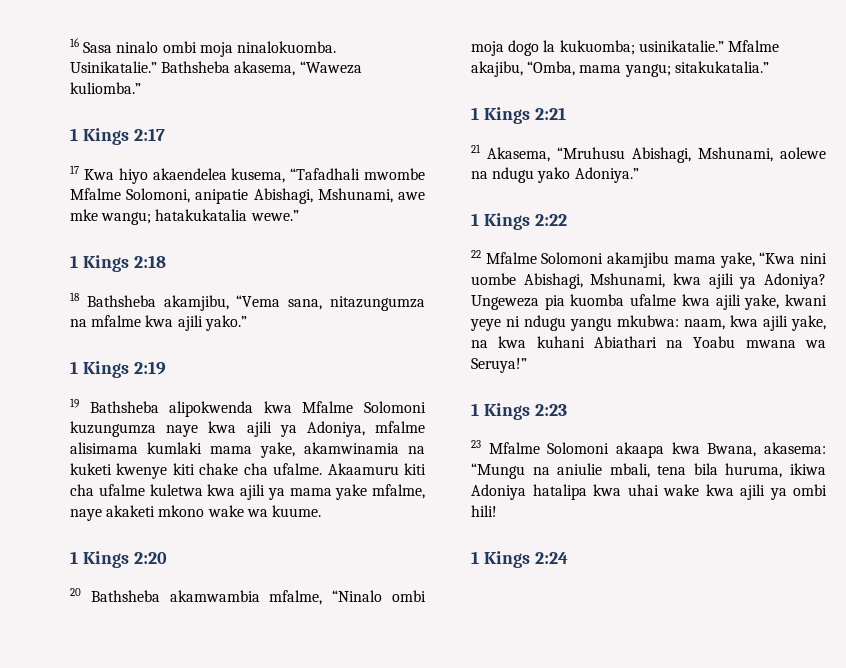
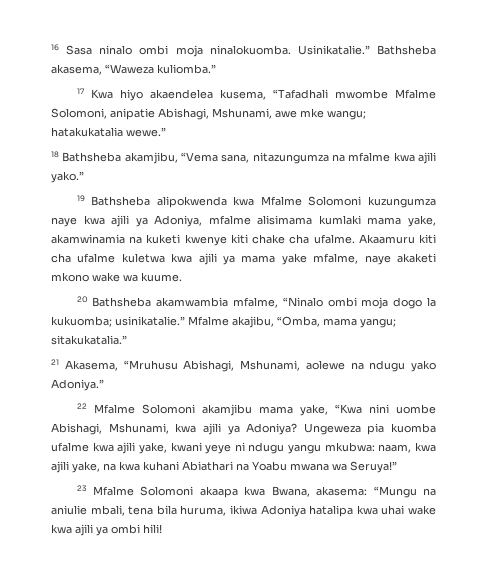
- 1 Kings 2:17
- 1 Kings 2:18
- 1 Kings 2:19
- 1 Kings 2:20
- 1 Kings 2:21
- 1 Kings 2:22
- 1 Kings 2:23
- 1 Kings 2:24

